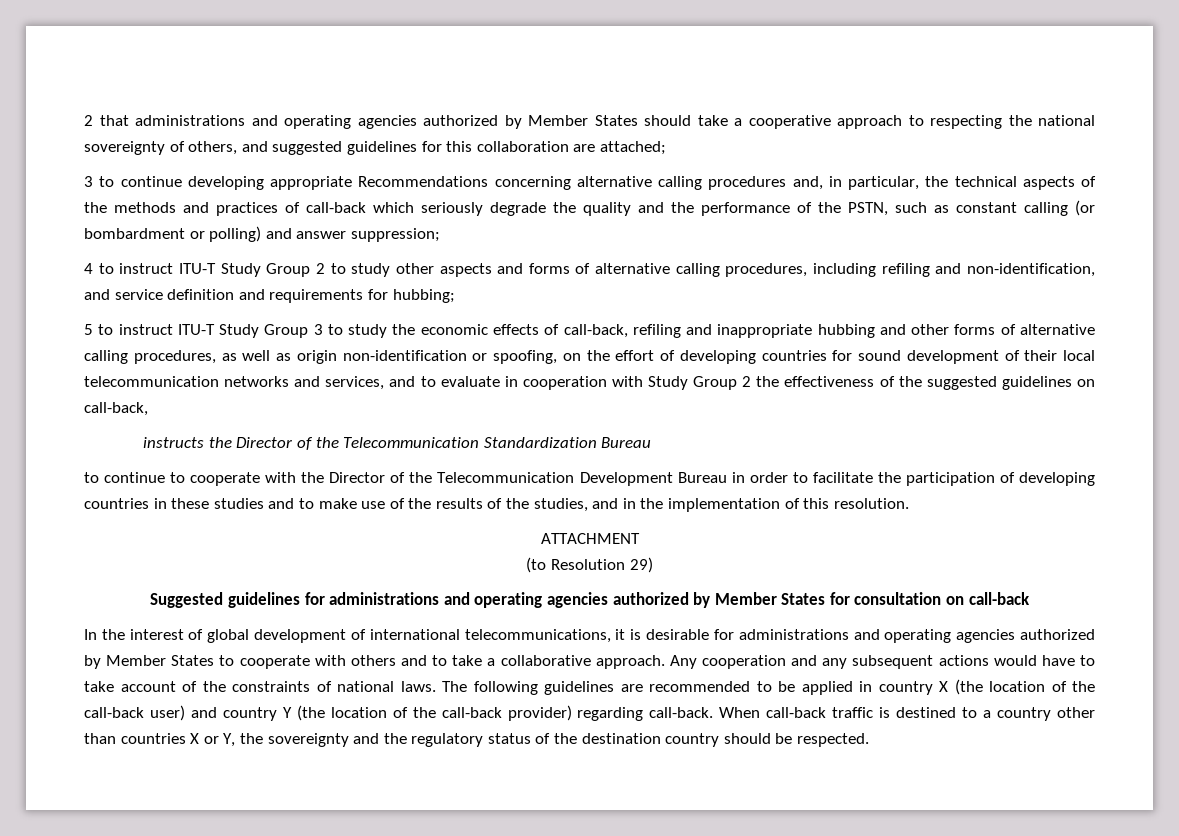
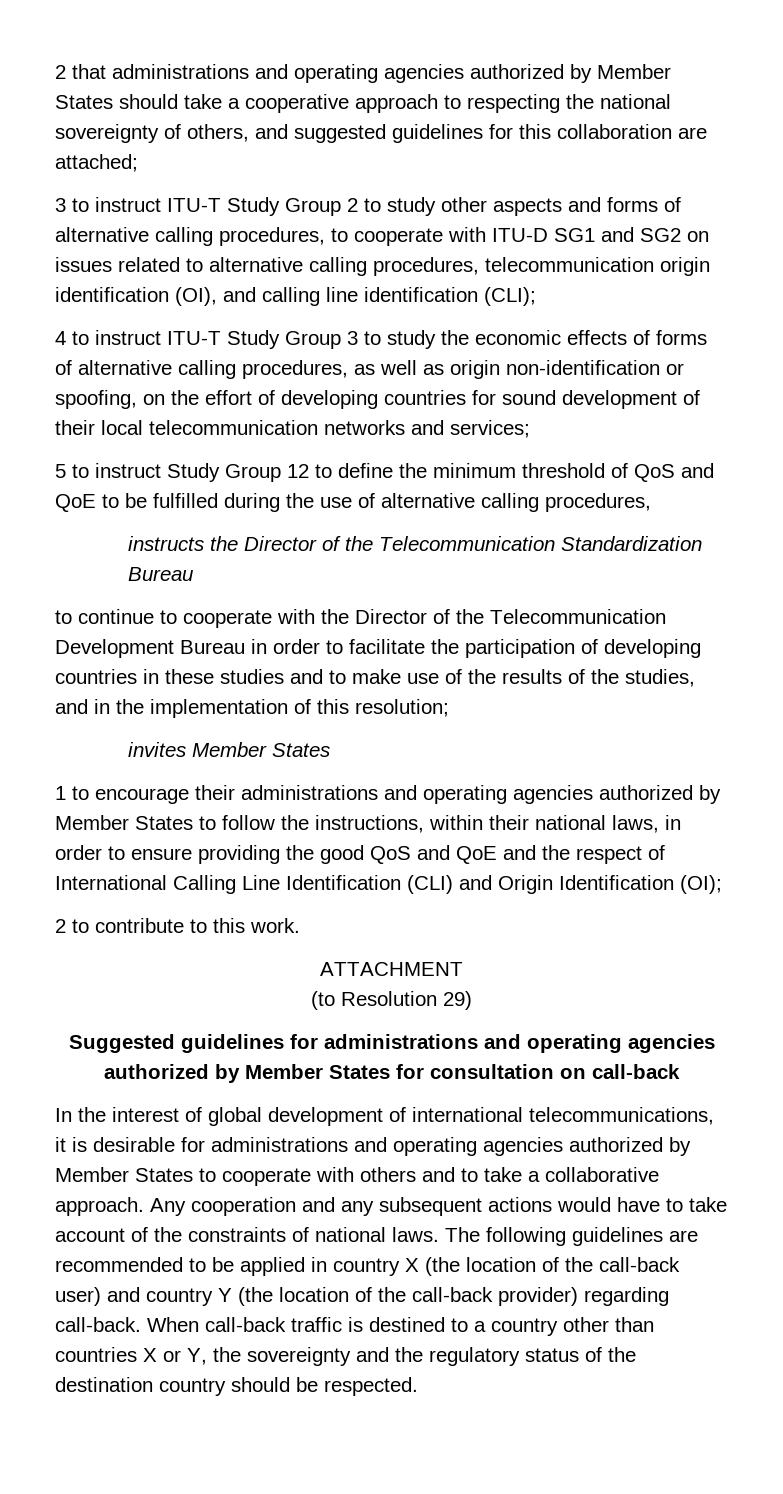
- 3 to continue developing appropriate Recommendations concerning alternative calling procedures and, in particular, the technical aspects of the methods and practices of call-back which seriously degrade the quality and the performance of the PSTN, such as constant calling (or bombardment or polling) and answer suppression;
- 4 to instruct ITU-T Study Group 2 to study other aspects and forms of alternative calling procedures, including refiling and non-identification, and service definition and requirements for hubbing;
- 5 to instruct ITU-T Study Group 3 to study the economic effects of call-back, refiling and inappropriate hubbing and other forms of alternative calling procedures, as well as origin non-identification or spoofing, on the effort of developing countries for sound development of their local telecommunication networks and services, and to evaluate in cooperation with Study Group 2 the effectiveness of the suggested guidelines on call-back,
+ 3 to instruct ITU-T Study Group 2 to study other aspects and forms of alternative calling procedures, to cooperate with ITU-D SG1 and SG2 on issues related to alternative calling procedures, telecommunication origin identification (OI), and calling line identification (CLI);
+ 4 to instruct ITU-T Study Group 3 to study the economic effects of forms of alternative calling procedures, as well as origin non-identification or spoofing, on the effort of developing countries for sound development of their local telecommunication networks and services;
+ 5 to instruct Study Group 12 to define the minimum threshold of QoS and QoE to be fulfilled during the use of alternative calling procedures,
- to continue to cooperate with the Director of the Telecommunication Development Bureau in order to facilitate the participation of developing countries in these studies and to make use of the results of the studies, and in the implementation of this resolution.
+ to continue to cooperate with the Director of the Telecommunication Development Bureau in order to facilitate the participation of developing countries in these studies and to make use of the results of the studies, and in the implementation of this resolution;
+ invites Member States
+ 1 to encourage their administrations and operating agencies authorized by Member States to follow the instructions, within their national laws, in order to ensure providing the good QoS and QoE and the respect of International Calling Line Identification (CLI) and Origin Identification (OI);
+ 2 to contribute to this work.

